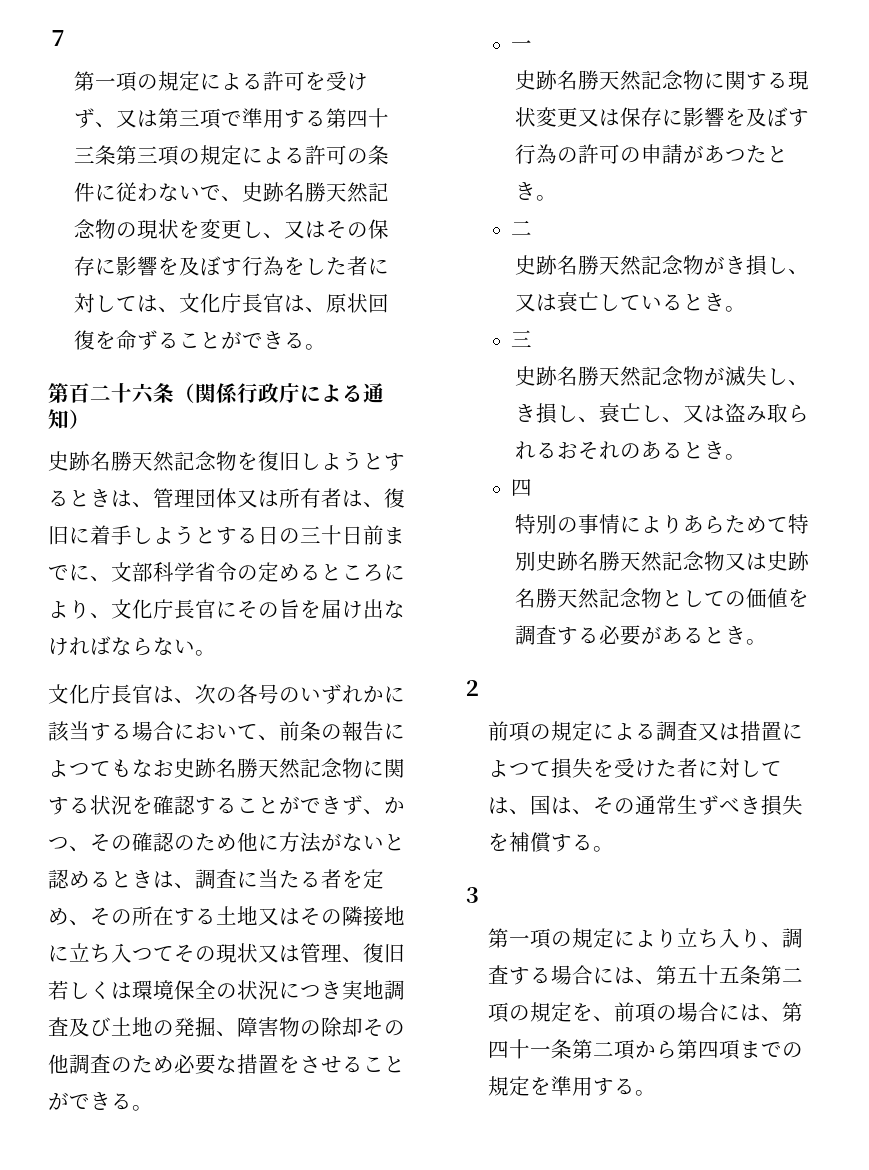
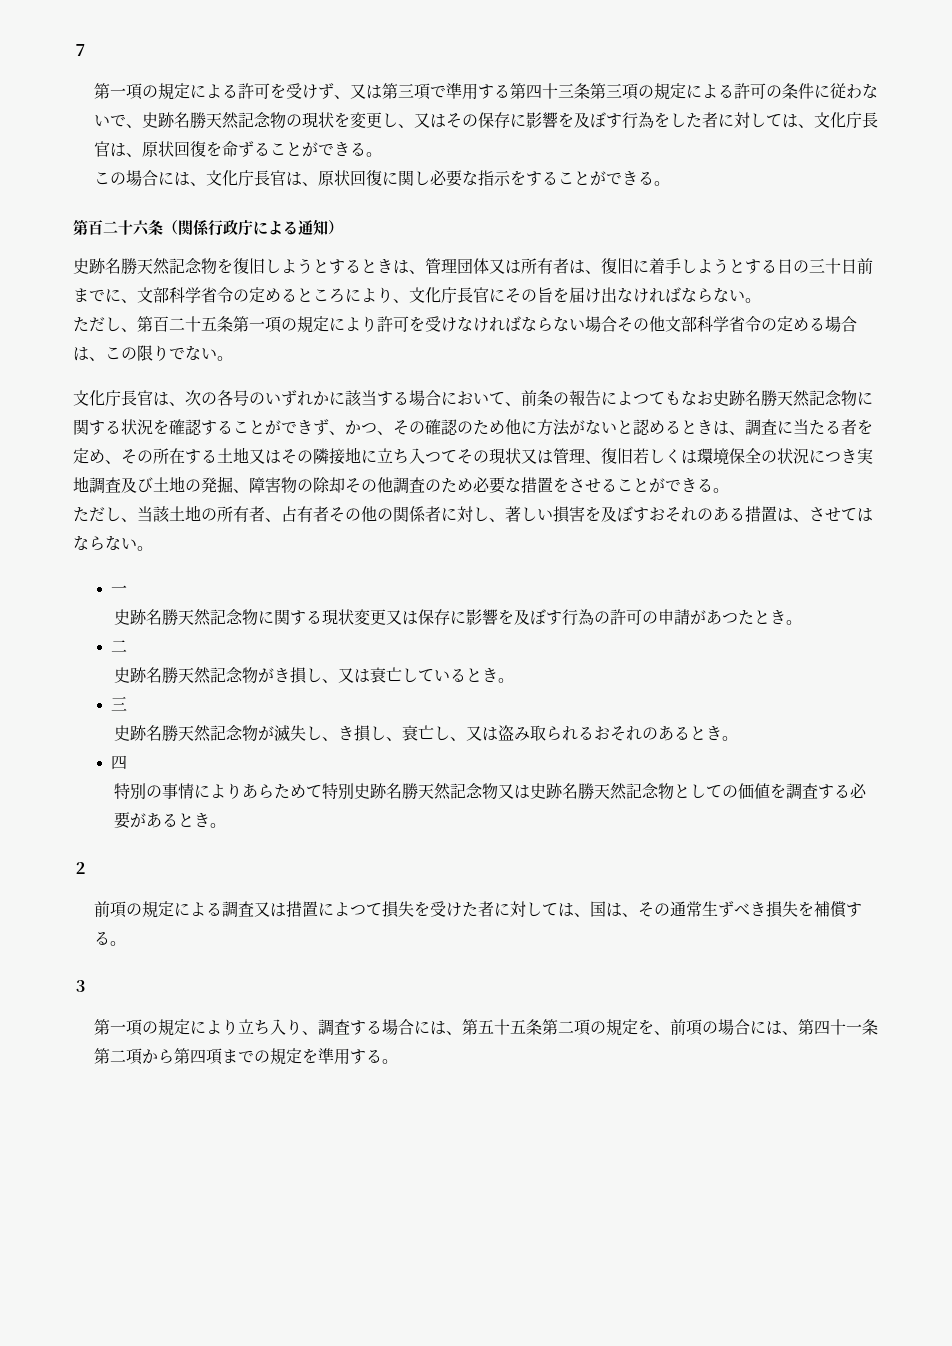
+ この場合には、文化庁長官は、原状回復に関し必要な指示をすることができる。
+ ただし、第百二十五条第一項の規定により許可を受けなければならない場合その他文部科学省令の定める場合は、この限りでない。
+ ただし、当該土地の所有者、占有者その他の関係者に対し、著しい損害を及ぼすおそれのある措置は、させてはならない。

